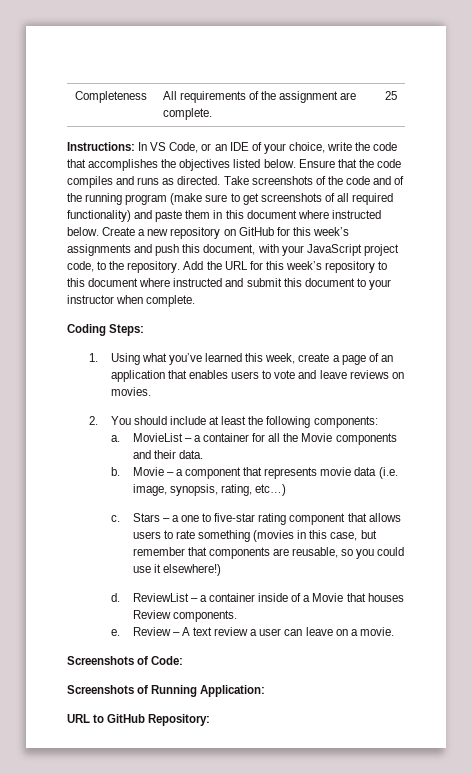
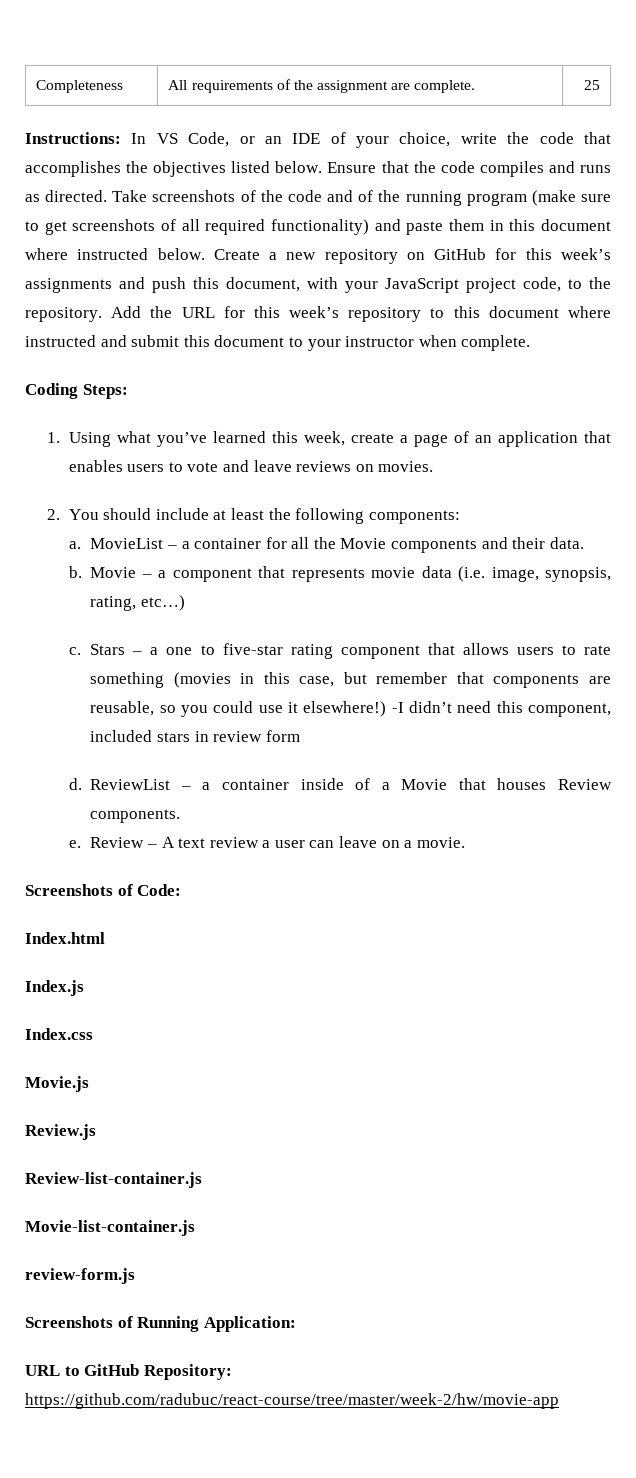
+ -I didn’t need this component, included stars in review form
+ Index.html
+ Index.js
+ Index.css
+ Movie.js
+ Review.js
+ Review-list-container.js
+ Movie-list-container.js
+ review-form.js
- URL to GitHub Repository:
+ URL to GitHub Repository: https://github.com/radubuc/react-course/tree/master/week-2/hw/movie-app

